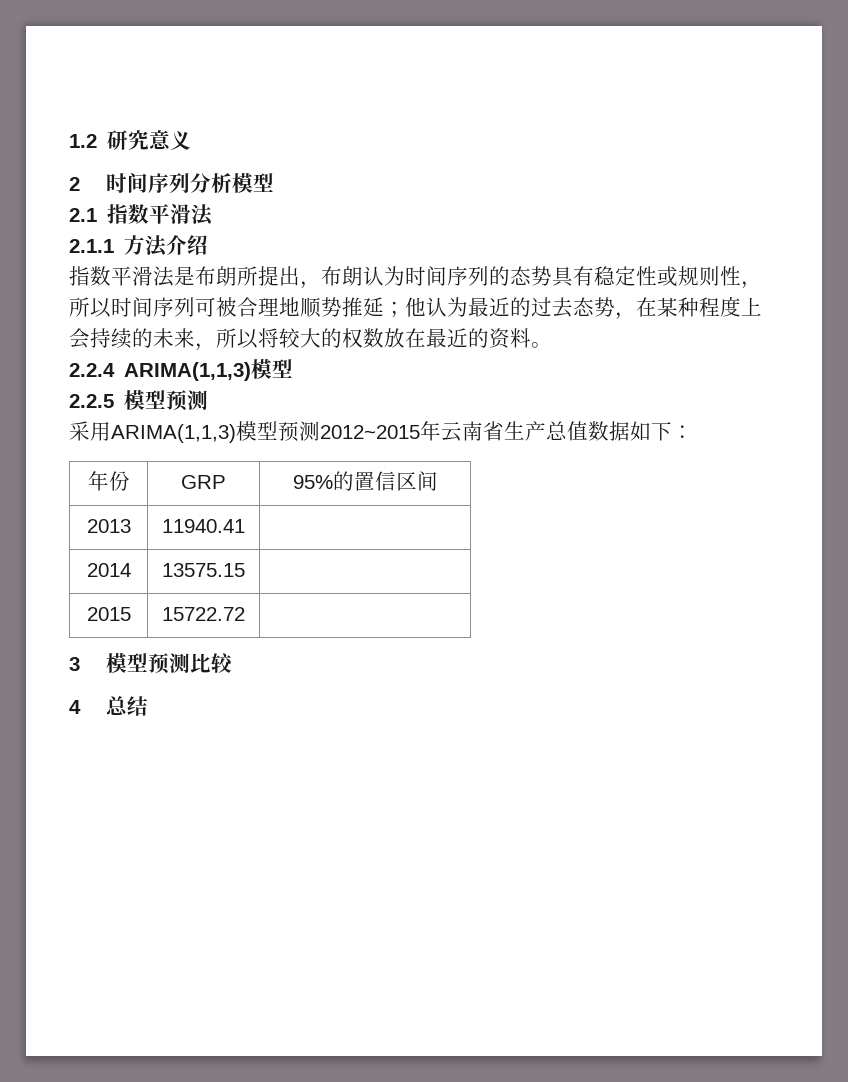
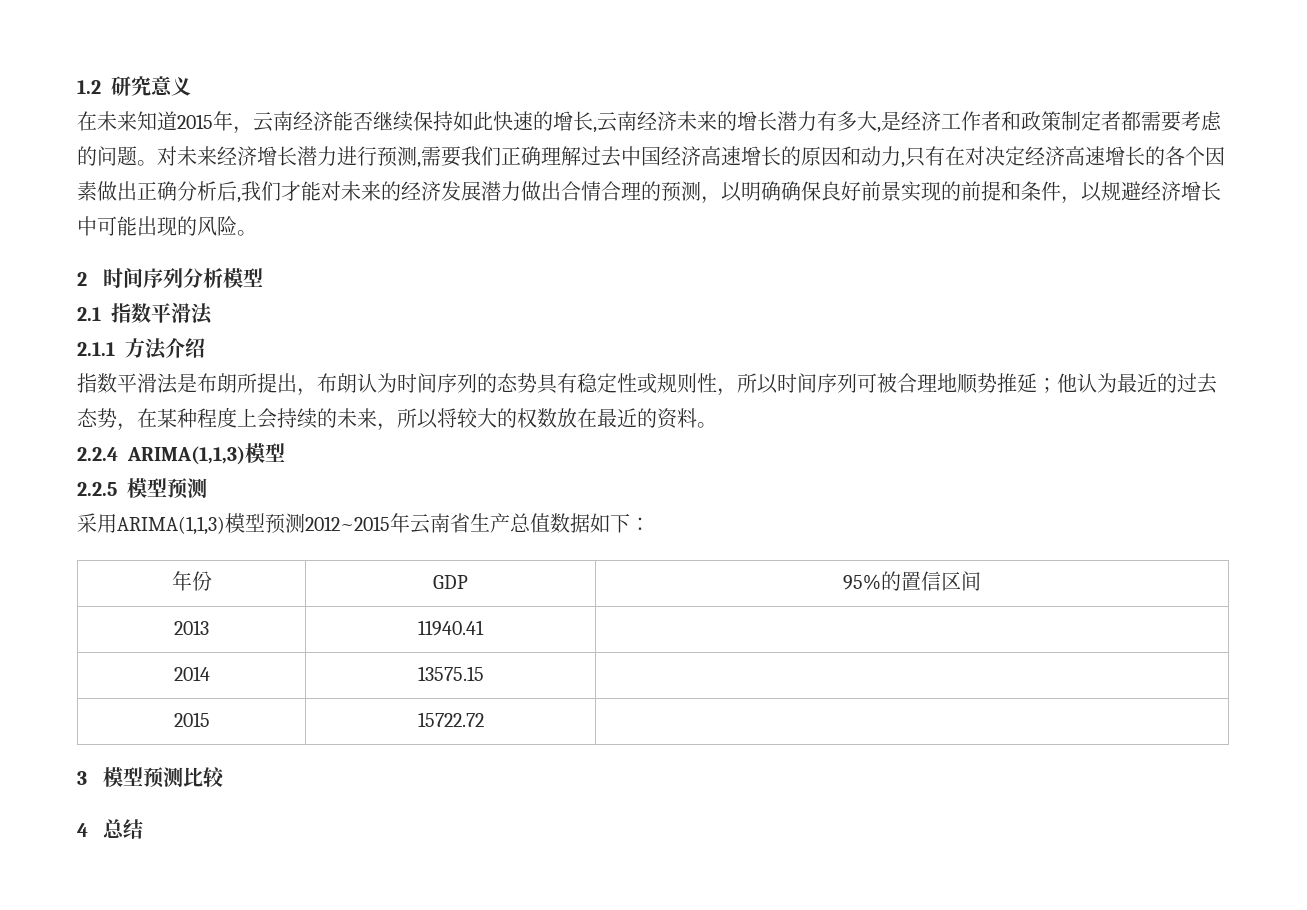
+ 在未来知道2015年，云南经济能否继续保持如此快速的增长,云南经济未来的增长潜力有多大,是经济工作者和政策制定者都需要考虑的问题。对未来经济增长潜力进行预测,需要我们正确理解过去中国经济高速增长的原因和动力,只有在对决定经济高速增长的各个因素做出正确分析后,我们才能对未来的经济发展潜力做出合情合理的预测，以明确确保良好前景实现的前提和条件，以规避经济增长中可能出现的风险。
- 年份 | GRP | 95%的置信区间
+ 年份 | GDP | 95%的置信区间

